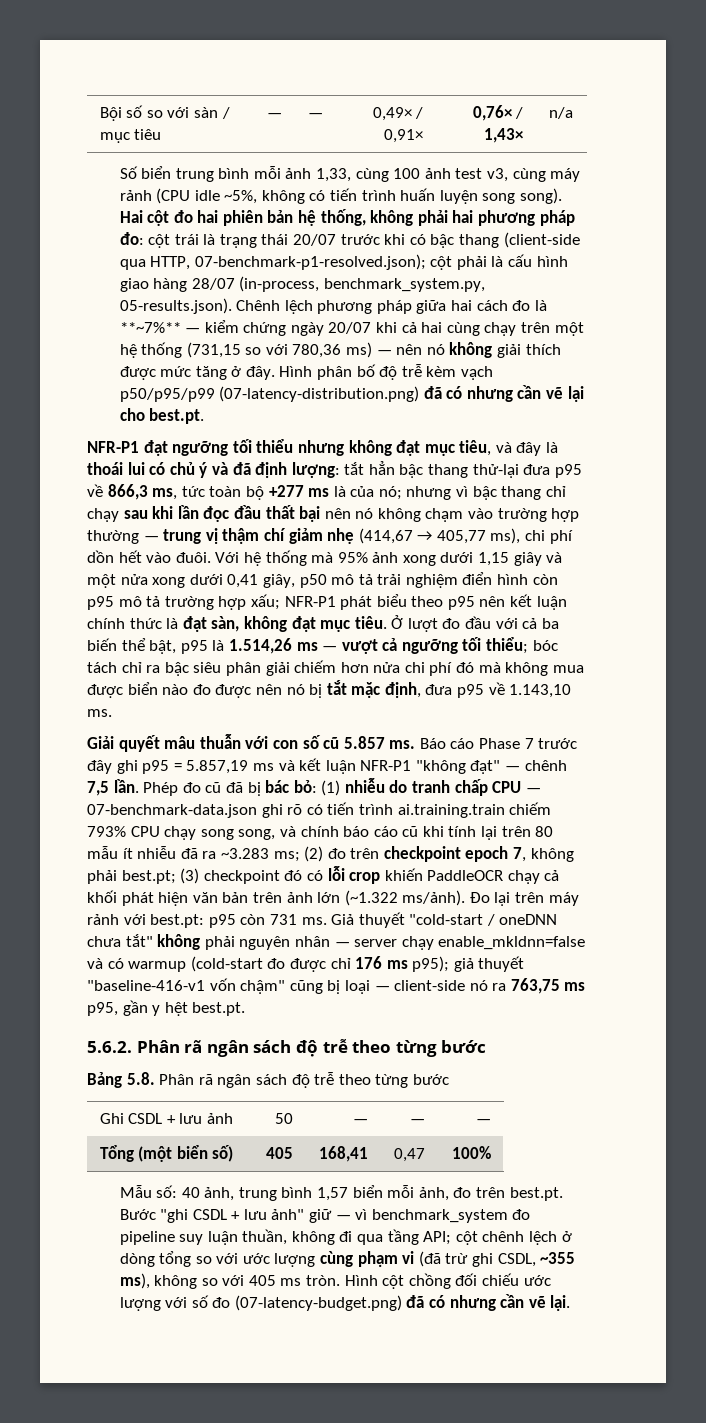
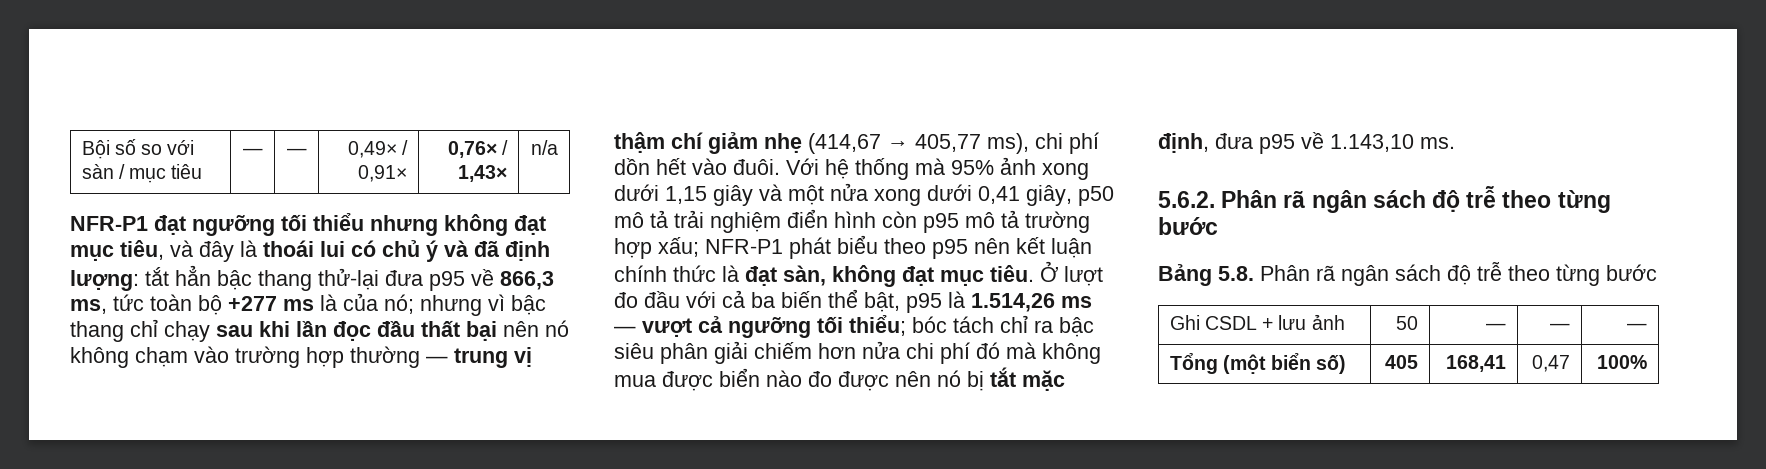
- Số biển trung bình mỗi ảnh 1,33, cùng 100 ảnh test v3, cùng máy rảnh (CPU idle ~5%, không có tiến trình huấn luyện song song). Hai cột đo hai phiên bản hệ thống, không phải hai phương pháp đo: cột trái là trạng thái 20/07 trước khi có bậc thang (client-side qua HTTP, 07-benchmark-p1-resolved.json); cột phải là cấu hình giao hàng 28/07 (in-process, benchmark_system.py, 05-results.json). Chênh lệch phương pháp giữa hai cách đo là **~7%** — kiểm chứng ngày 20/07 khi cả hai cùng chạy trên một hệ thống (731,15 so với 780,36 ms) — nên nó không giải thích được mức tăng ở đây. Hình phân bố độ trễ kèm vạch p50/p95/p99 (07-latency-distribution.png) đã có nhưng cần vẽ lại cho best.pt.
- Giải quyết mâu thuẫn với con số cũ 5.857 ms. Báo cáo Phase 7 trước đây ghi p95 = 5.857,19 ms và kết luận NFR-P1 "không đạt" — chênh 7,5 lần. Phép đo cũ đã bị bác bỏ: (1) nhiễu do tranh chấp CPU — 07-benchmark-data.json ghi rõ có tiến trình ai.training.train chiếm 793% CPU chạy song song, và chính báo cáo cũ khi tính lại trên 80 mẫu ít nhiễu đã ra ~3.283 ms; (2) đo trên checkpoint epoch 7, không phải best.pt; (3) checkpoint đó có lỗi crop khiến PaddleOCR chạy cả khối phát hiện văn bản trên ảnh lớn (~1.322 ms/ảnh). Đo lại trên máy rảnh với best.pt: p95 còn 731 ms. Giả thuyết "cold-start / oneDNN chưa tắt" không phải nguyên nhân — server chạy enable_mkldnn=false và có warmup (cold-start đo được chỉ 176 ms p95); giả thuyết "baseline-416-v1 vốn chậm" cũng bị loại — client-side nó ra 763,75 ms p95, gần y hệt best.pt.
- Mẫu số: 40 ảnh, trung bình 1,57 biển mỗi ảnh, đo trên best.pt. Bước "ghi CSDL + lưu ảnh" giữ — vì benchmark_system đo pipeline suy luận thuần, không đi qua tầng API; cột chênh lệch ở dòng tổng so với ước lượng cùng phạm vi (đã trừ ghi CSDL, ~355 ms), không so với 405 ms tròn. Hình cột chồng đối chiếu ước lượng với số đo (07-latency-budget.png) đã có nhưng cần vẽ lại.

